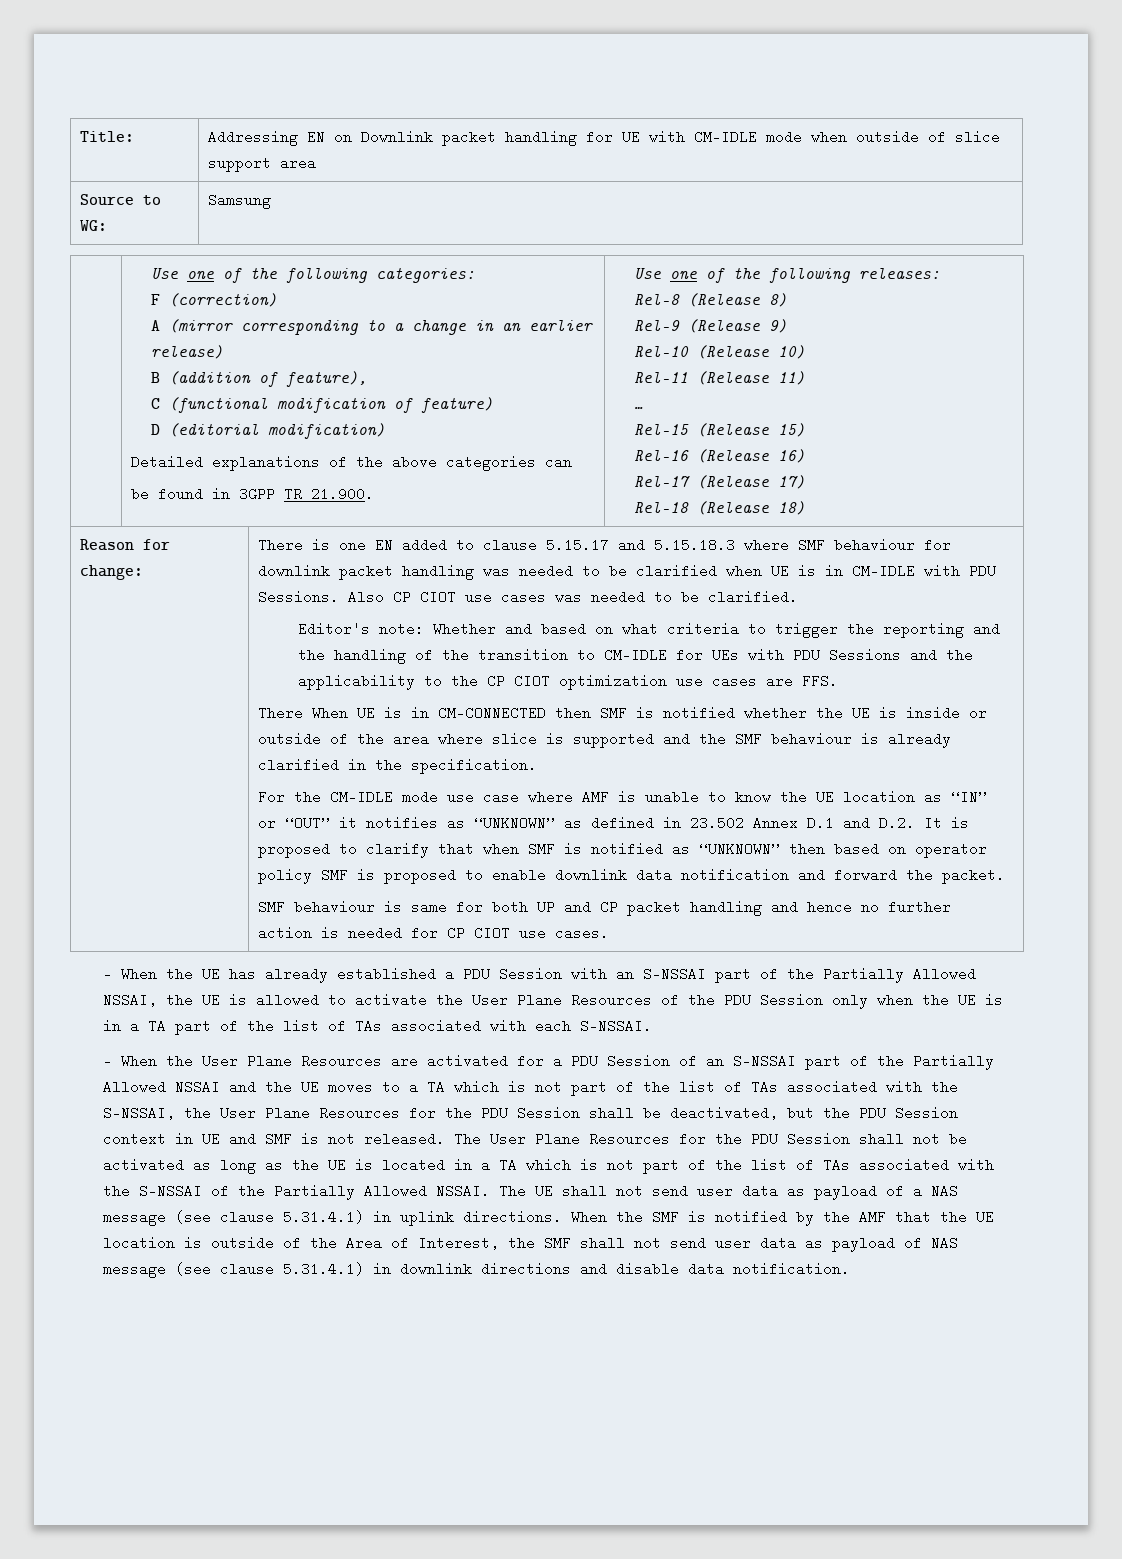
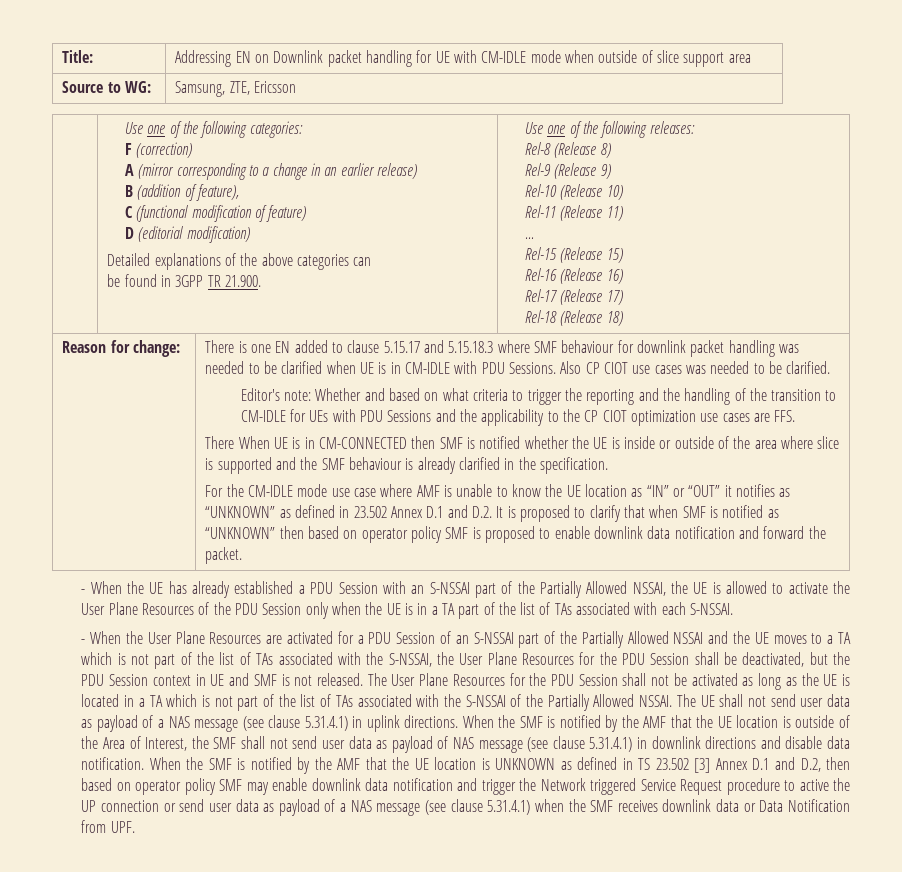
- Source to WG: | Samsung
+ Source to WG: | Samsung, ZTE, Ericsson
- SMF behaviour is same for both UP and CP packet handling and hence no further action is needed for CP CIOT use cases.
+ When the SMF is notified by the AMF that the UE location is UNKNOWN as defined in TS 23.502 [3] Annex D.1 and D.2, then based on operator policy SMF may enable downlink data notification and trigger the Network triggered Service Request procedure to active the UP connection or send user data as payload of a NAS message (see clause 5.31.4.1) when the SMF receives downlink data or Data Notification from UPF.

